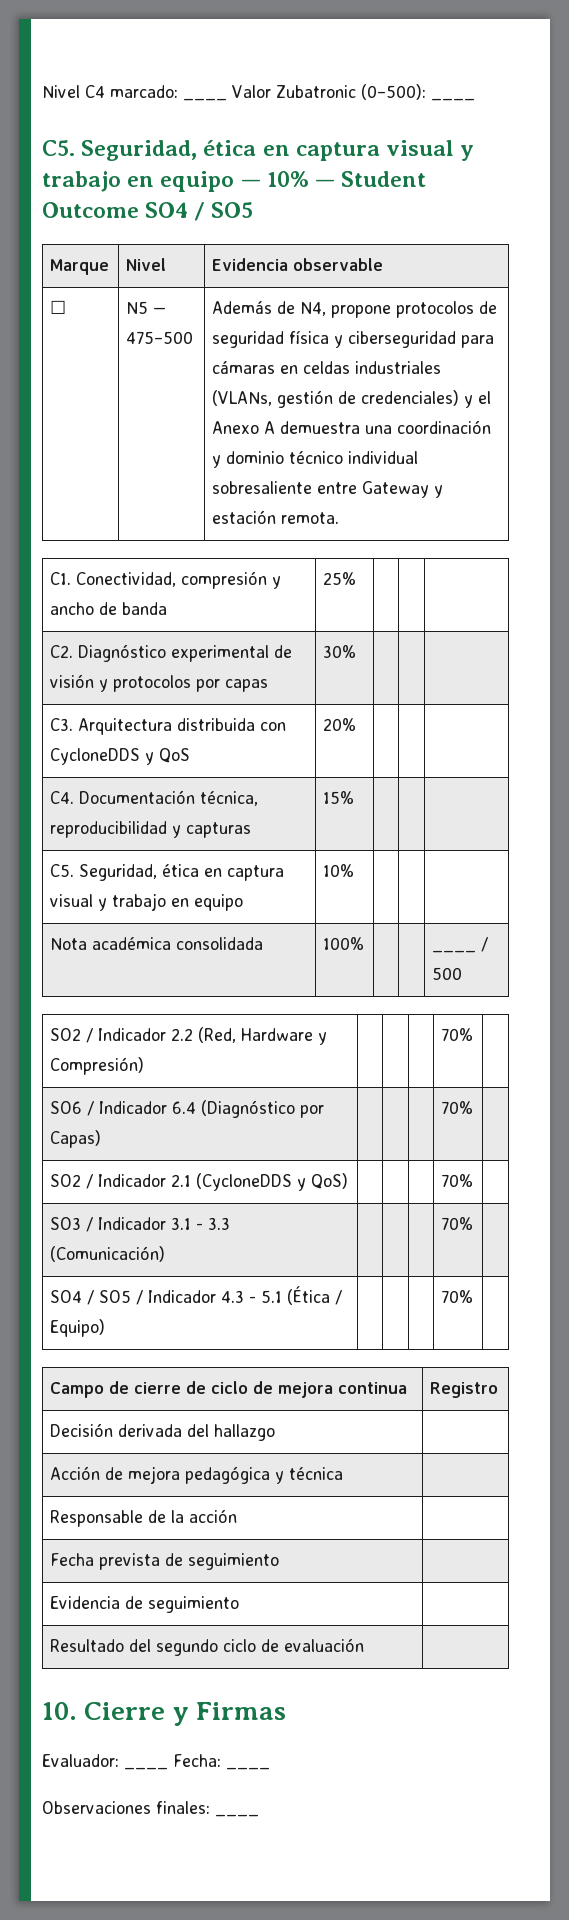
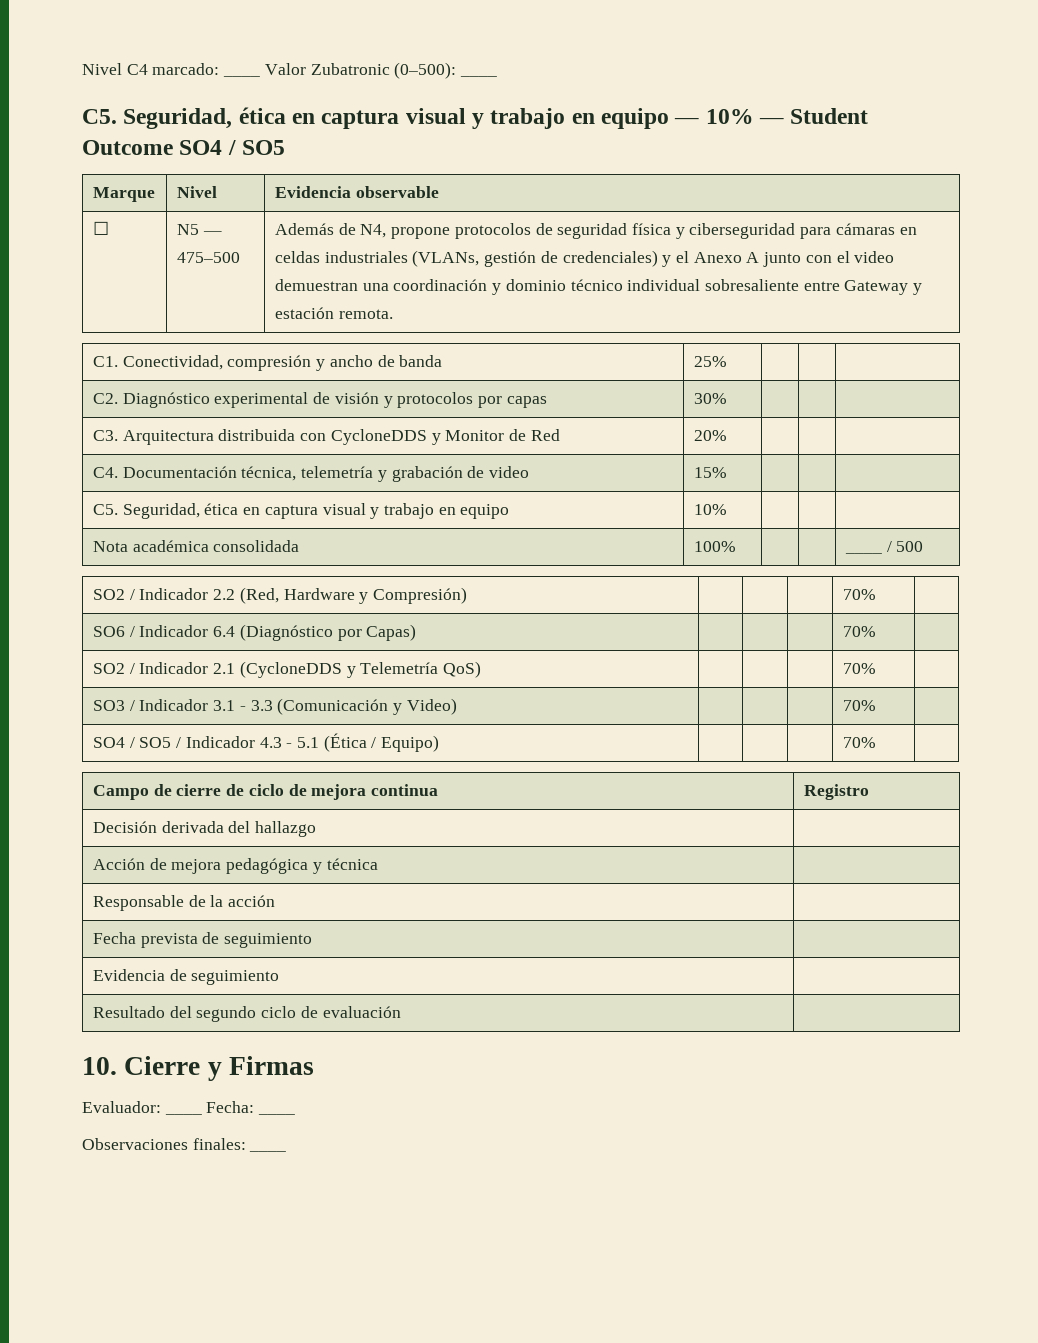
- Además de N4, propone protocolos de seguridad física y ciberseguridad para cámaras en celdas industriales (VLANs, gestión de credenciales) y el Anexo A demuestra una coordinación y dominio técnico individual sobresaliente entre Gateway y estación remota.
+ Además de N4, propone protocolos de seguridad física y ciberseguridad para cámaras en celdas industriales (VLANs, gestión de credenciales) y el Anexo A junto con el video demuestran una coordinación y dominio técnico individual sobresaliente entre Gateway y estación remota.
- C3. Arquitectura distribuida con CycloneDDS y QoS | 20% | | |
+ C3. Arquitectura distribuida con CycloneDDS y Monitor de Red | 20% | | |
- C4. Documentación técnica, reproducibilidad y capturas | 15% | | |
+ C4. Documentación técnica, telemetría y grabación de video | 15% | | |
- SO2 / Indicador 2.1 (CycloneDDS y QoS) | | | | 70% |
+ SO2 / Indicador 2.1 (CycloneDDS y Telemetría QoS) | | | | 70% |
- SO3 / Indicador 3.1 - 3.3 (Comunicación) | | | | 70% |
+ SO3 / Indicador 3.1 - 3.3 (Comunicación y Video) | | | | 70% |

